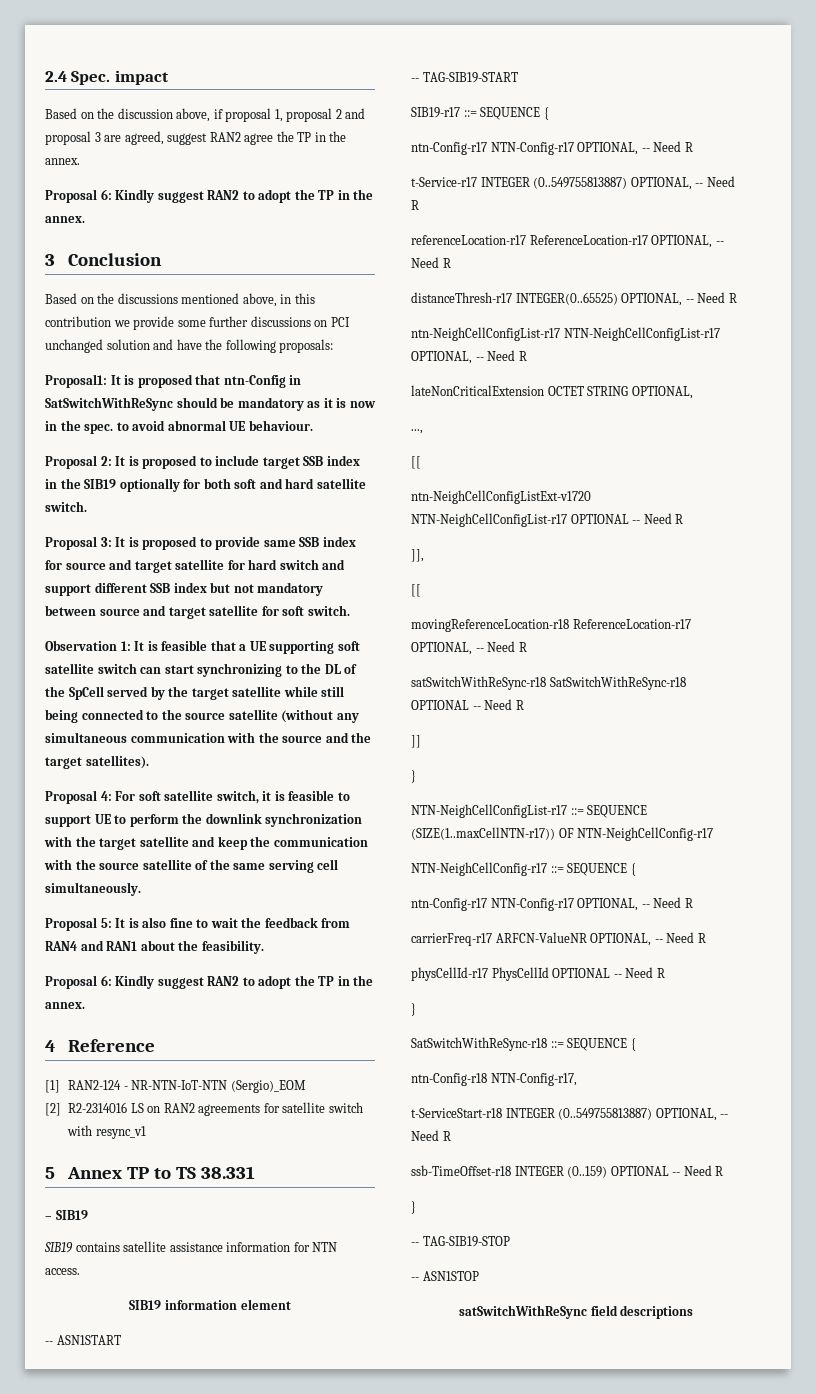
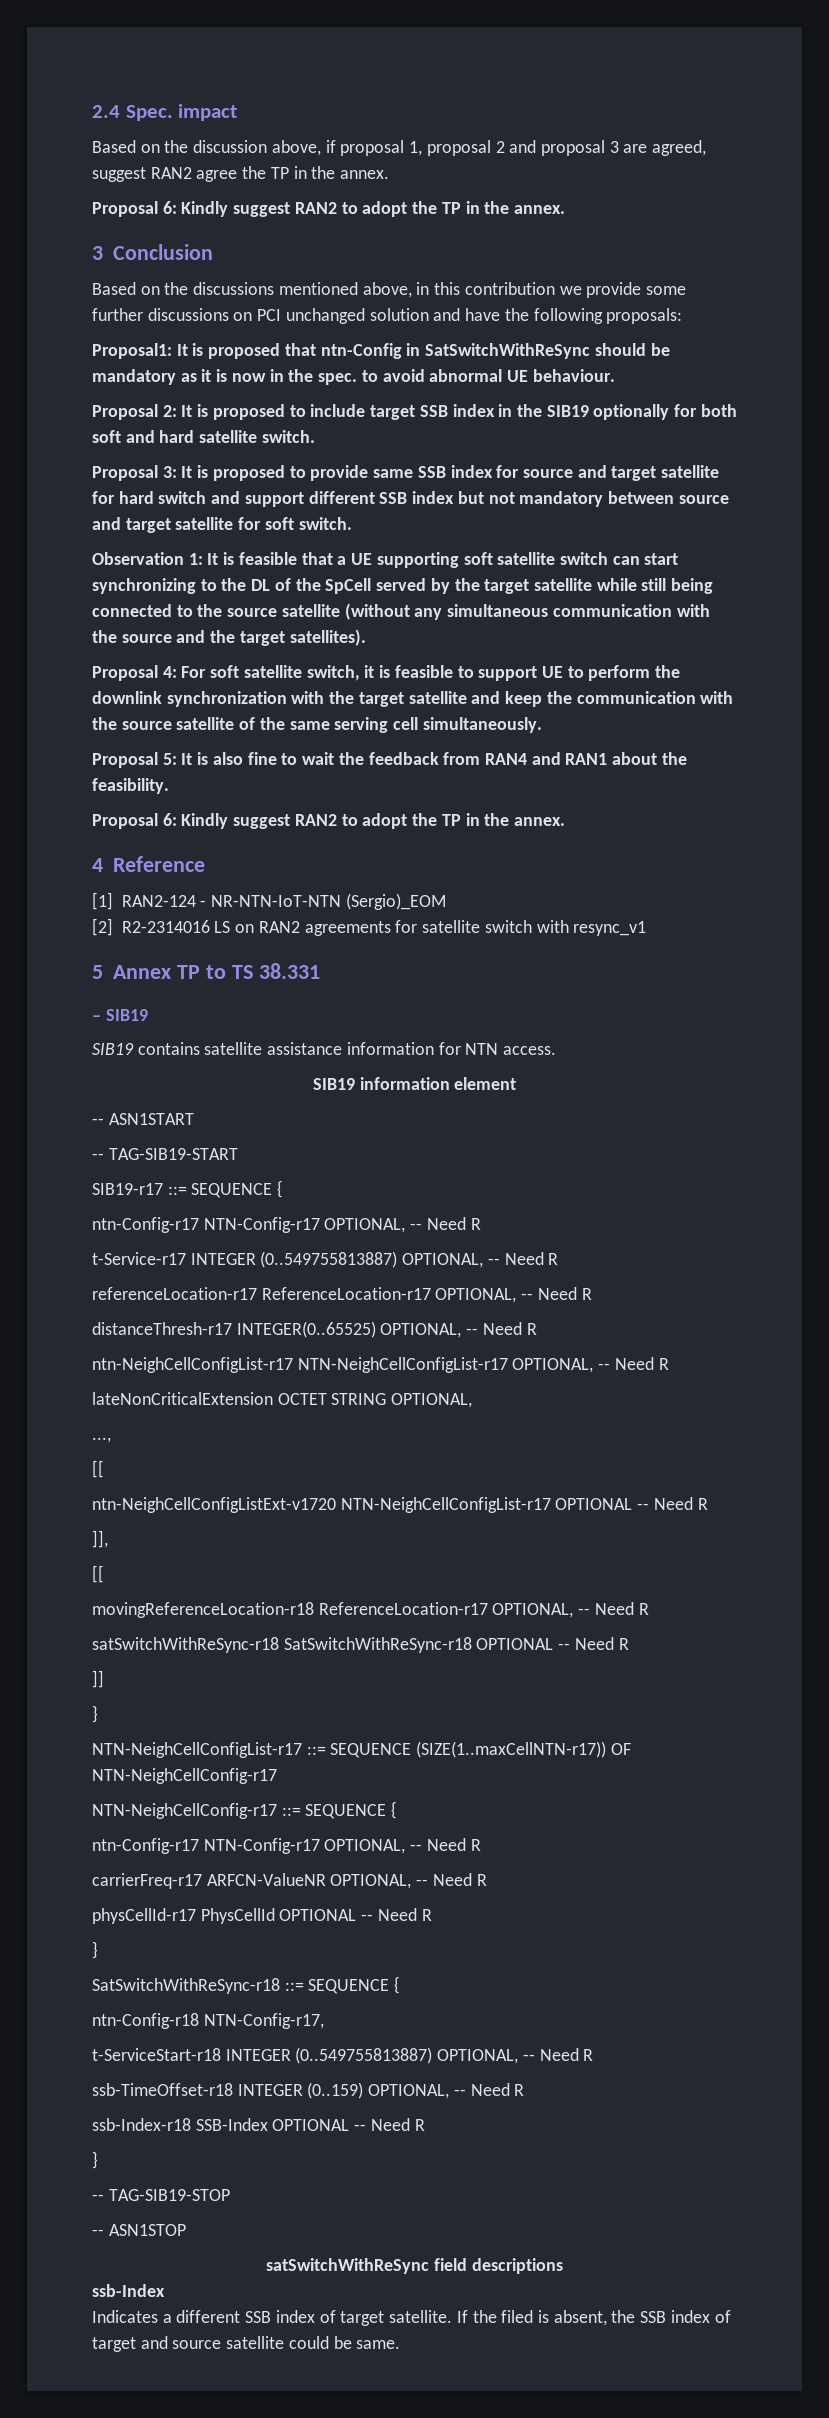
- ssb-TimeOffset-r18 INTEGER (0..159) OPTIONAL -- Need R
+ ssb-TimeOffset-r18 INTEGER (0..159) OPTIONAL, -- Need R
+ ssb-Index-r18 SSB-Index OPTIONAL -- Need R
+ ssb-Index
+ Indicates a different SSB index of target satellite. If the filed is absent, the SSB index of target and source satellite could be same.

